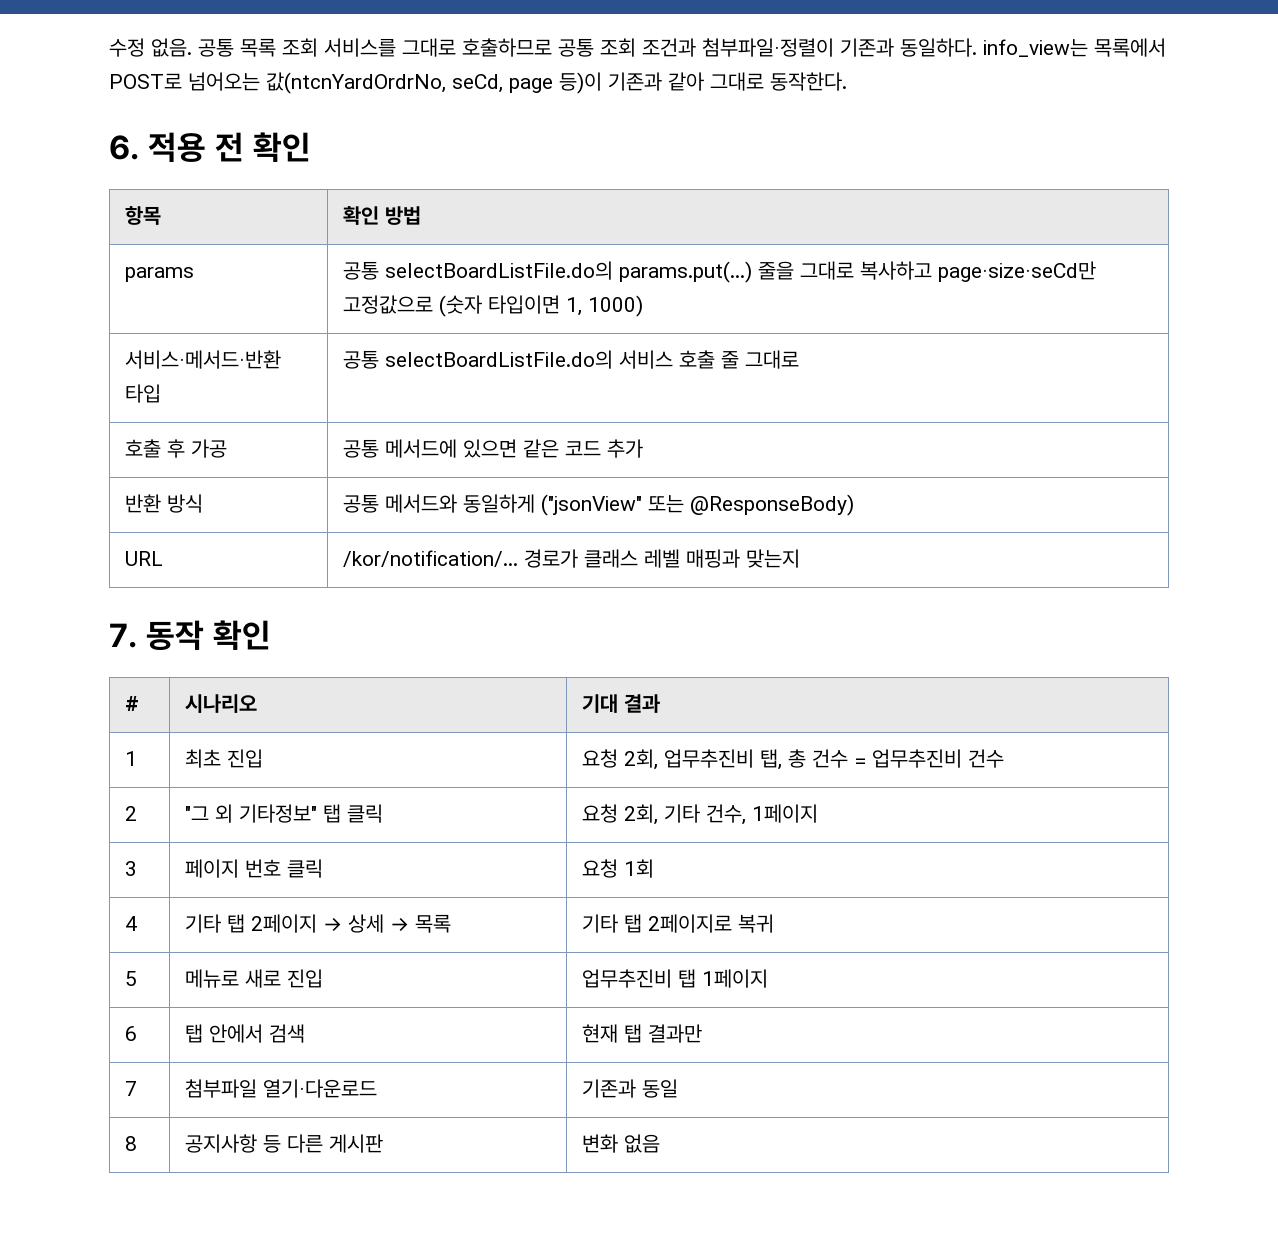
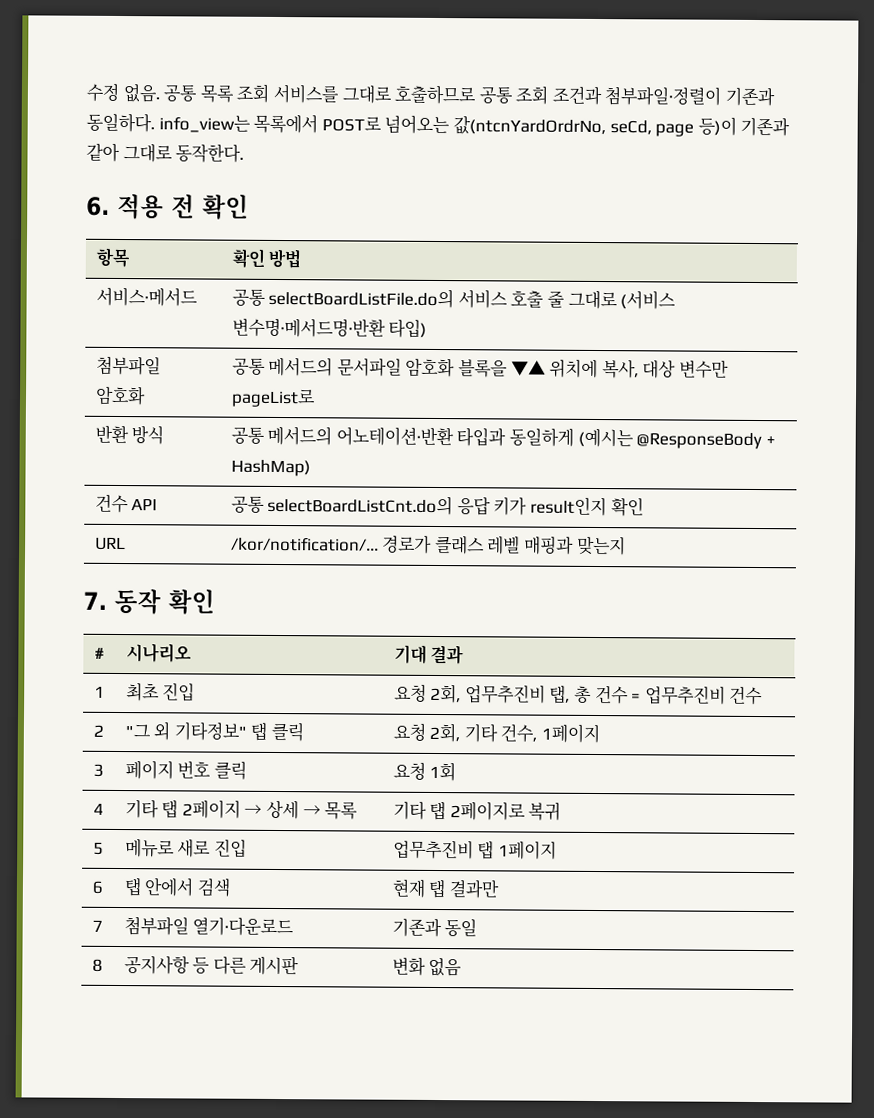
- params | 공통 selectBoardListFile.do의 params.put(...) 줄을 그대로 복사하고 page·size·seCd만 고정값으로 (숫자 타입이면 1, 1000)
- 서비스·메서드·반환 타입 | 공통 selectBoardListFile.do의 서비스 호출 줄 그대로
- 호출 후 가공 | 공통 메서드에 있으면 같은 코드 추가
- 반환 방식 | 공통 메서드와 동일하게 ("jsonView" 또는 @ResponseBody)
+ 서비스·메서드 | 공통 selectBoardListFile.do의 서비스 호출 줄 그대로 (서비스 변수명·메서드명·반환 타입)
+ 첨부파일 암호화 | 공통 메서드의 문서파일 암호화 블록을 ▼▲ 위치에 복사, 대상 변수만 pageList로
+ 반환 방식 | 공통 메서드의 어노테이션·반환 타입과 동일하게 (예시는 @ResponseBody + HashMap)
+ 건수 API | 공통 selectBoardListCnt.do의 응답 키가 result인지 확인

